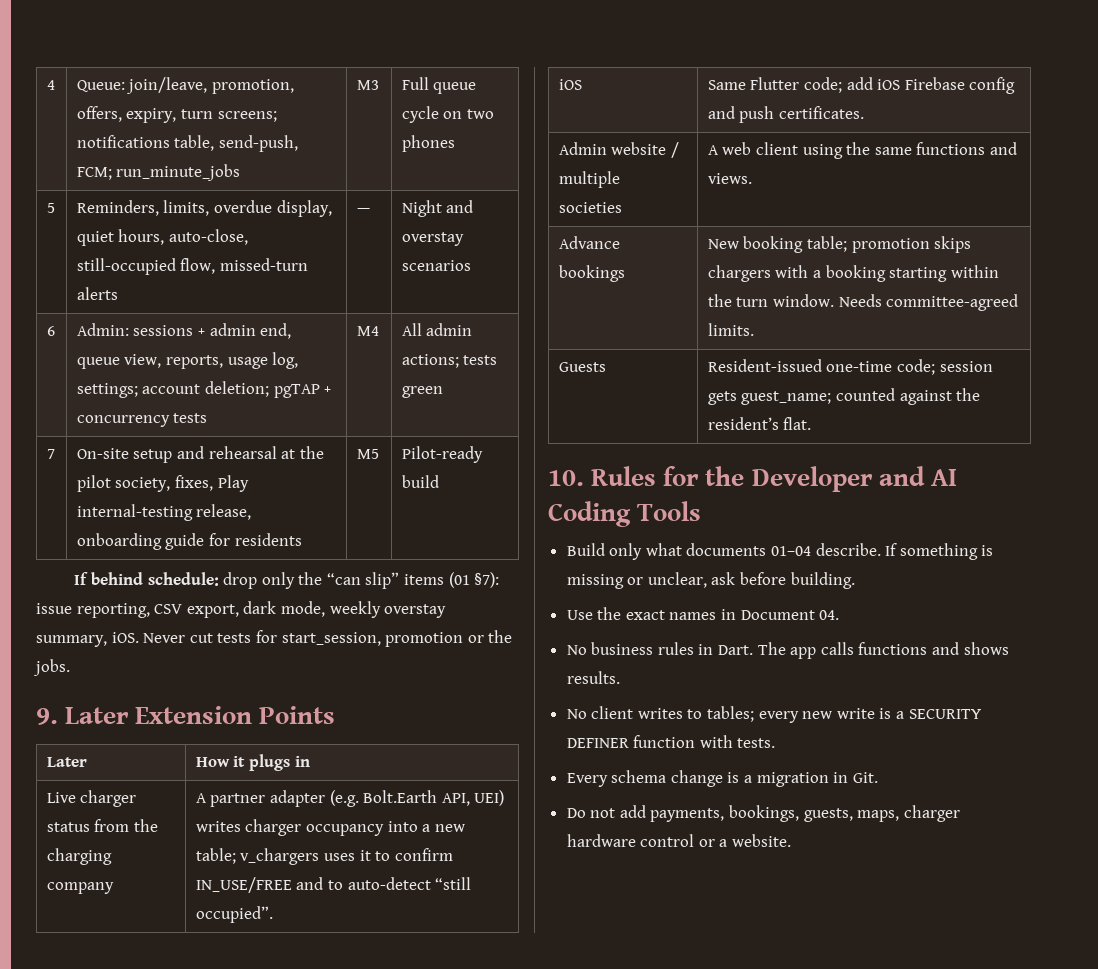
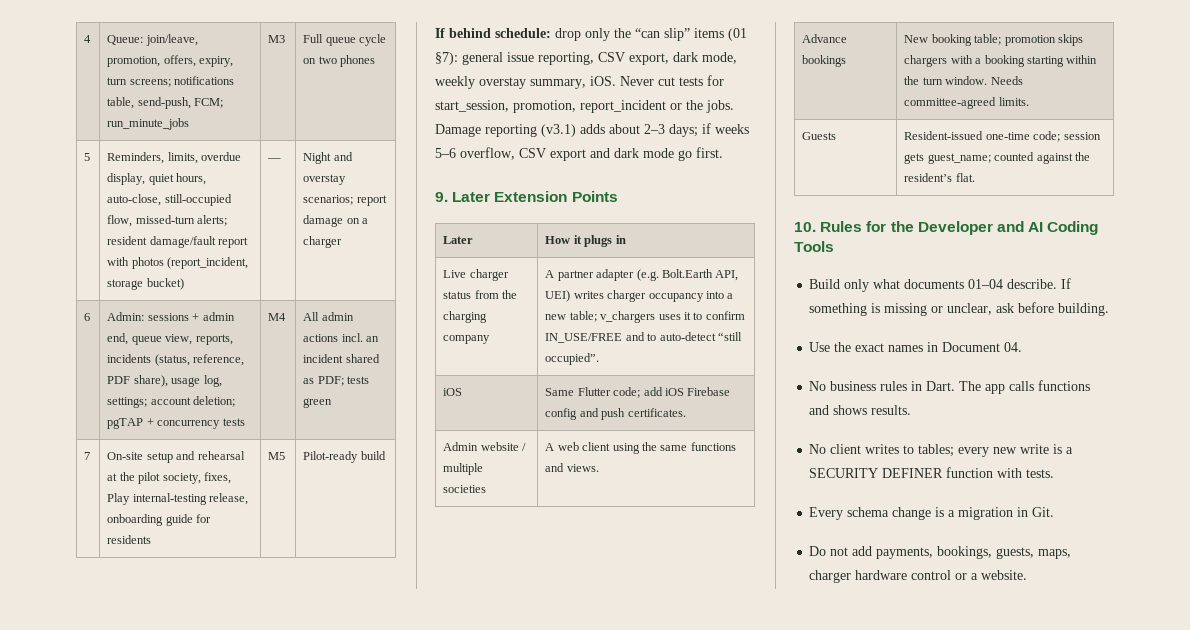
- 5 | Reminders, limits, overdue display, quiet hours, auto-close, still-occupied flow, missed-turn alerts | — | Night and overstay scenarios
+ 5 | Reminders, limits, overdue display, quiet hours, auto-close, still-occupied flow, missed-turn alerts; resident damage/fault report with photos (report_incident, storage bucket) | — | Night and overstay scenarios; report damage on a charger
- 6 | Admin: sessions + admin end, queue view, reports, usage log, settings; account deletion; pgTAP + concurrency tests | M4 | All admin actions; tests green
+ 6 | Admin: sessions + admin end, queue view, reports, incidents (status, reference, PDF share), usage log, settings; account deletion; pgTAP + concurrency tests | M4 | All admin actions incl. an incident shared as PDF; tests green
- If behind schedule: drop only the “can slip” items (01 §7): issue reporting, CSV export, dark mode, weekly overstay summary, iOS.
+ If behind schedule: drop only the “can slip” items (01 §7): general issue reporting, CSV export, dark mode, weekly overstay summary, iOS.
- Never cut tests for start_session, promotion or the jobs.
+ Never cut tests for start_session, promotion, report_incident or the jobs. Damage reporting (v3.1) adds about 2–3 days; if weeks 5–6 overflow, CSV export and dark mode go first.

